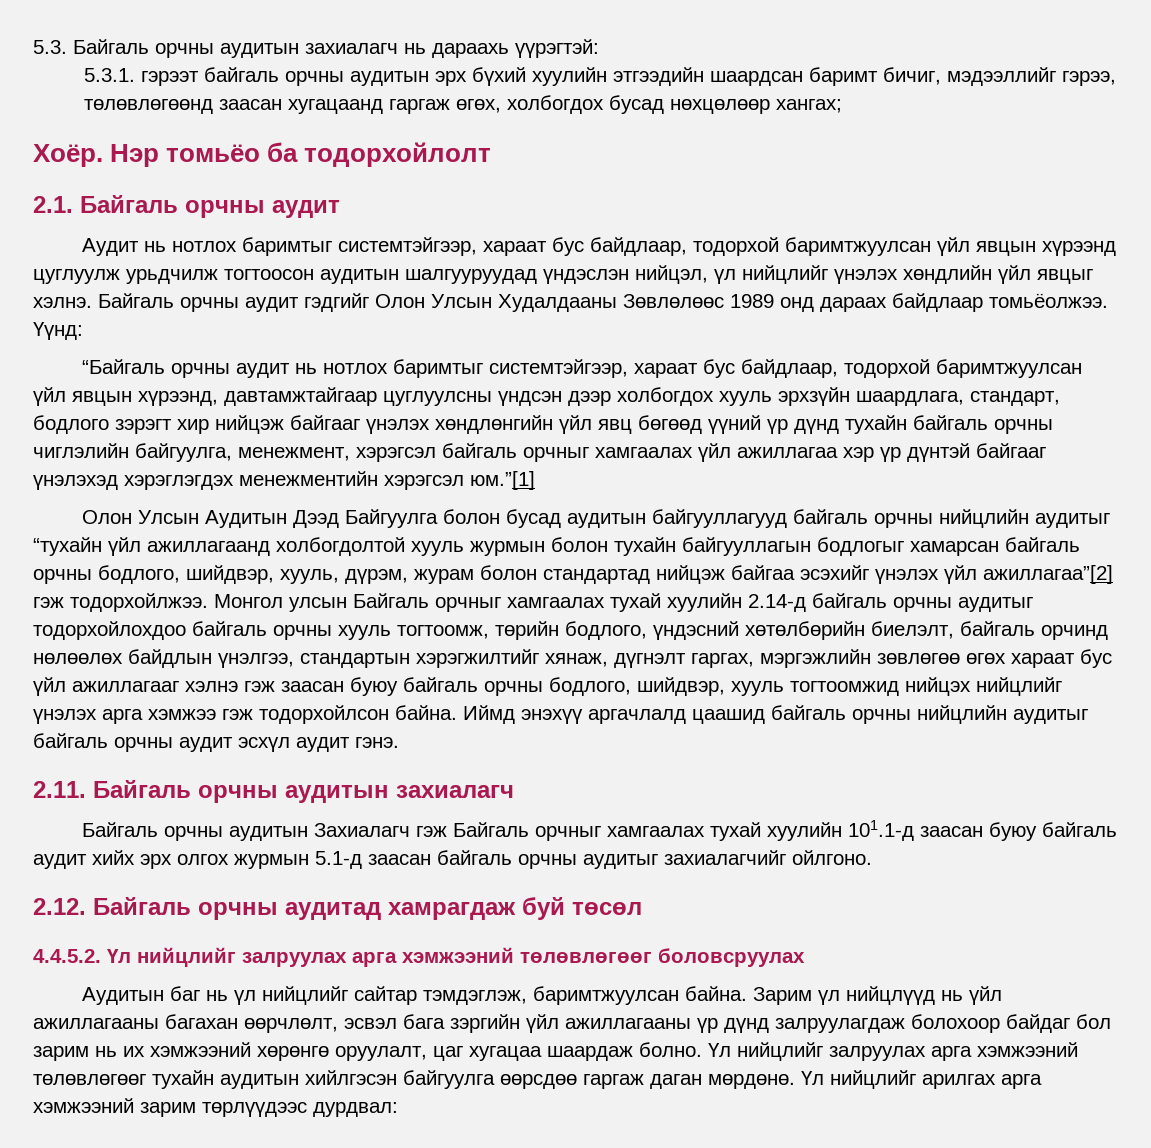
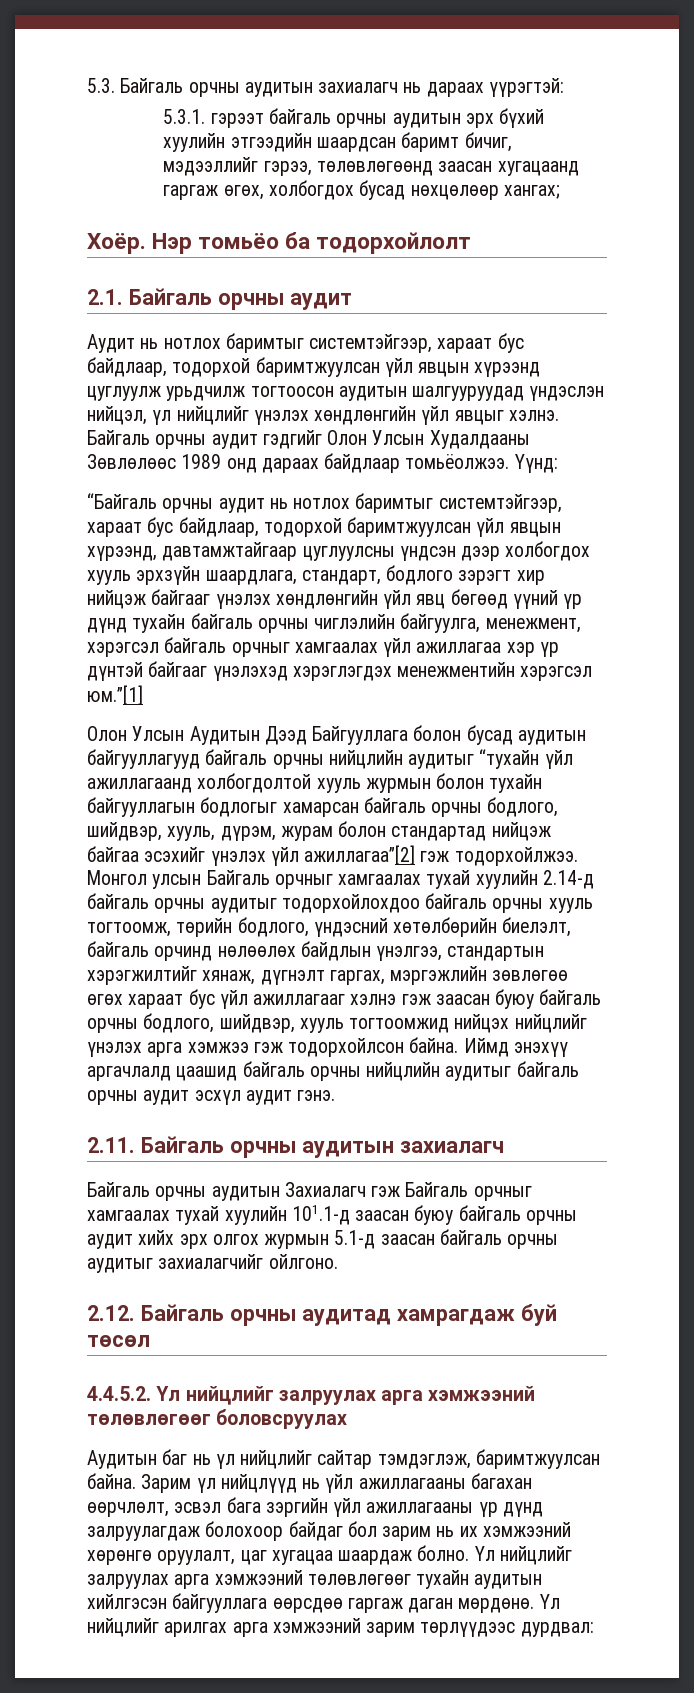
- 5.3. Байгаль орчны аудитын захиалагч нь дараахь үүрэгтэй:
+ 5.3. Байгаль орчны аудитын захиалагч нь дараах үүрэгтэй:
- Аудит нь нотлох баримтыг системтэйгээр, хараат бус байдлаар, тодорхой баримтжуулсан үйл явцын хүрээнд цуглуулж урьдчилж тогтоосон аудитын шалгууруудад үндэслэн нийцэл, үл нийцлийг үнэлэх хөндлийн үйл явцыг хэлнэ.
+ Аудит нь нотлох баримтыг системтэйгээр, хараат бус байдлаар, тодорхой баримтжуулсан үйл явцын хүрээнд цуглуулж урьдчилж тогтоосон аудитын шалгууруудад үндэслэн нийцэл, үл нийцлийг үнэлэх хөндлөнгийн үйл явцыг хэлнэ.
- Олон Улсын Аудитын Дээд Байгуулга болон бусад аудитын байгууллагууд байгаль орчны нийцлийн аудитыг “тухайн үйл ажиллагаанд холбогдолтой хууль журмын болон тухайн байгууллагын бодлогыг хамарсан байгаль орчны бодлого, шийдвэр, хууль, дүрэм, журам болон стандартад нийцэж байгаа эсэхийг үнэлэх үйл ажиллагаа”[2] гэж тодорхойлжээ.
+ Олон Улсын Аудитын Дээд Байгууллага болон бусад аудитын байгууллагууд байгаль орчны нийцлийн аудитыг “тухайн үйл ажиллагаанд холбогдолтой хууль журмын болон тухайн байгууллагын бодлогыг хамарсан байгаль орчны бодлого, шийдвэр, хууль, дүрэм, журам болон стандартад нийцэж байгаа эсэхийг үнэлэх үйл ажиллагаа”[2] гэж тодорхойлжээ.
- Байгаль орчны аудитын Захиалагч гэж Байгаль орчныг хамгаалах тухай хуулийн 101.1-д заасан буюу байгаль аудит хийх эрх олгох журмын 5.1-д заасан байгаль орчны аудитыг захиалагчийг ойлгоно.
+ Байгаль орчны аудитын Захиалагч гэж Байгаль орчныг хамгаалах тухай хуулийн 101.1-д заасан буюу байгаль орчны аудит хийх эрх олгох журмын 5.1-д заасан байгаль орчны аудитыг захиалагчийг ойлгоно.
- Үл нийцлийг залруулах арга хэмжээний төлөвлөгөөг тухайн аудитын хийлгэсэн байгуулга өөрсдөө гаргаж даган мөрдөнө.
+ Үл нийцлийг залруулах арга хэмжээний төлөвлөгөөг тухайн аудитын хийлгэсэн байгууллага өөрсдөө гаргаж даган мөрдөнө.

